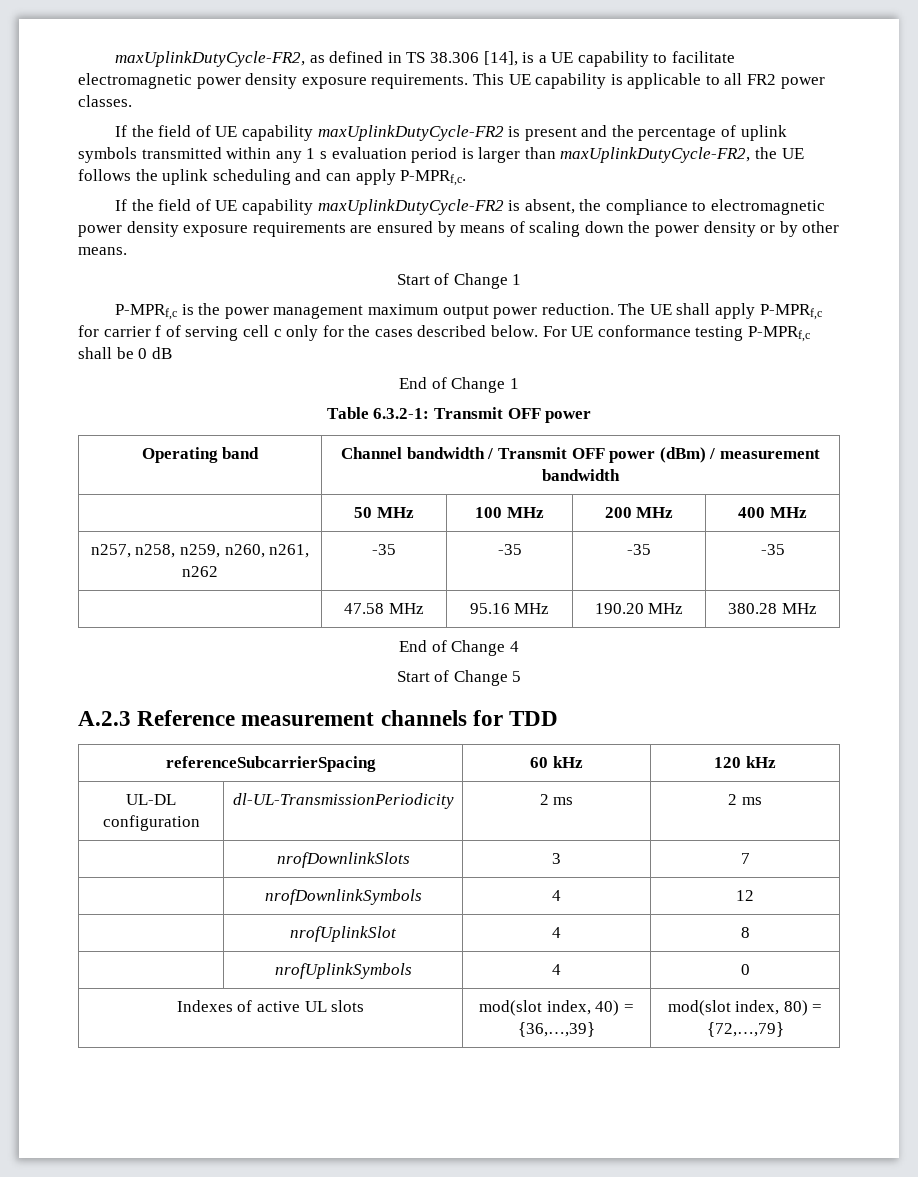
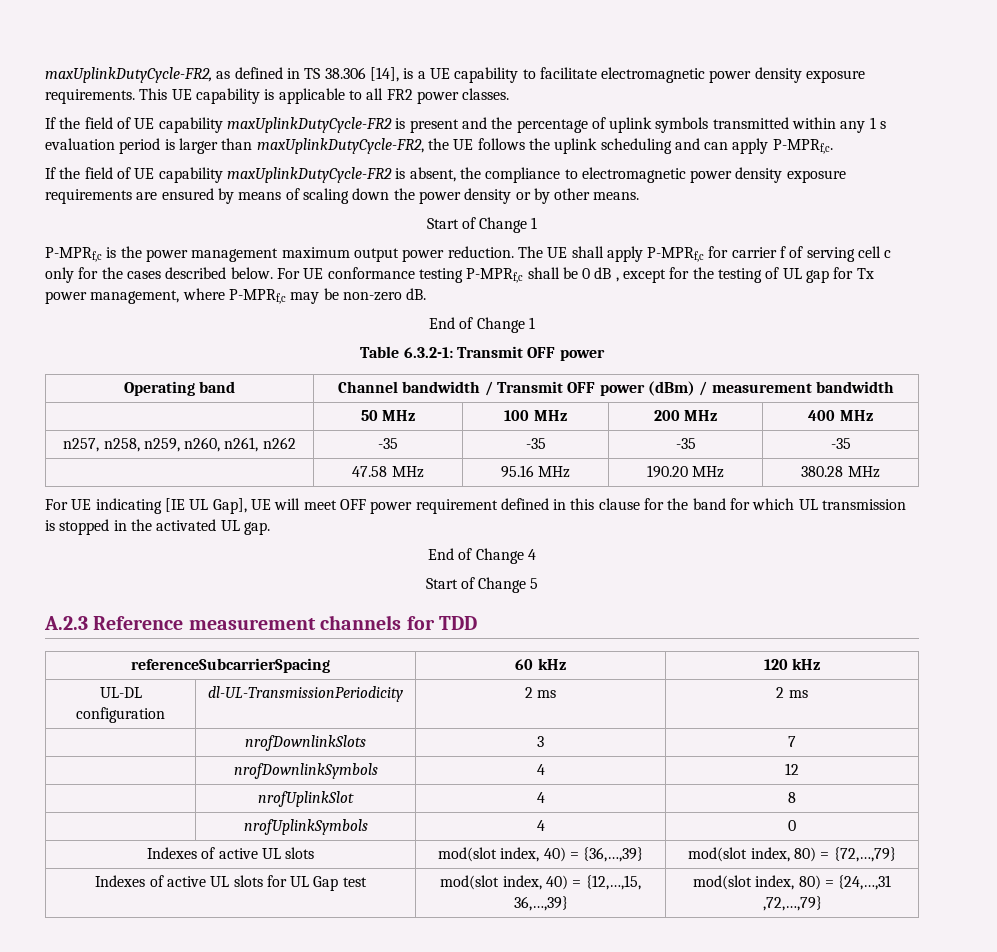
- For UE conformance testing P-MPRf,c shall be 0 dB
+ For UE conformance testing P-MPRf,c shall be 0 dB , except for the testing of UL gap for Tx power management, where P-MPRf,c may be non-zero dB.
+ For UE indicating [IE UL Gap], UE will meet OFF power requirement defined in this clause for the band for which UL transmission is stopped in the activated UL gap.
+ Indexes of active UL slots for UL Gap test | mod(slot index, 40) = {12,…,15, 36,…,39} | mod(slot index, 80) = {24,…,31 ,72,…,79}

